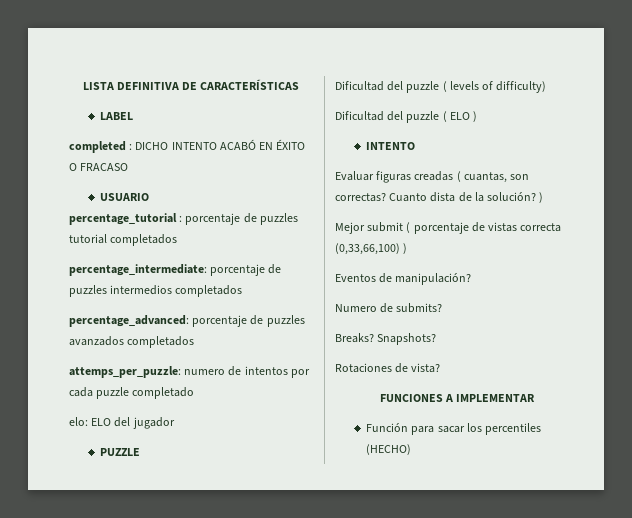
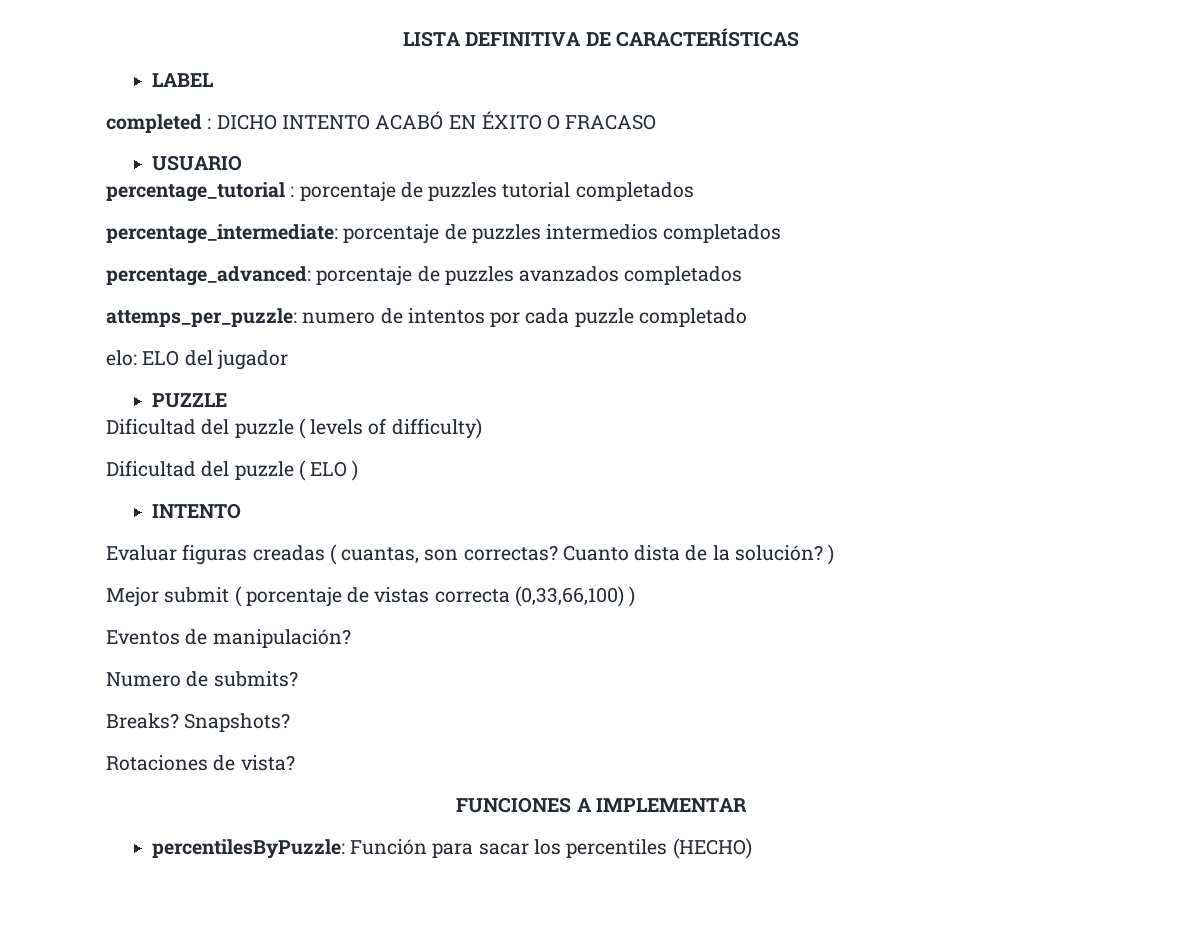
- Función para sacar los percentiles (HECHO)
+ percentilesByPuzzle: Función para sacar los percentiles (HECHO)

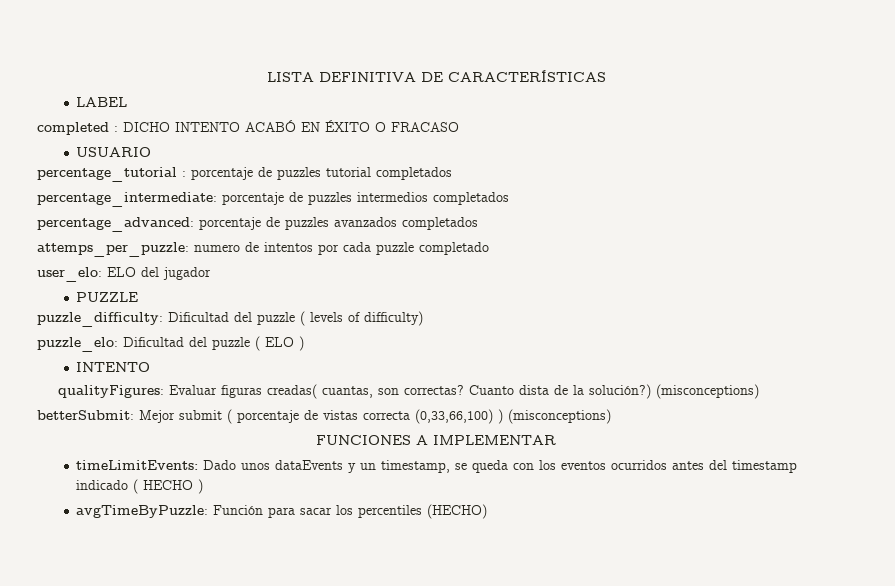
- elo: ELO del jugador
+ user_elo: ELO del jugador
- Dificultad del puzzle ( levels of difficulty)
+ puzzle_difficulty: Dificultad del puzzle ( levels of difficulty)
- Dificultad del puzzle ( ELO )
+ puzzle_elo: Dificultad del puzzle ( ELO )
- Evaluar figuras creadas ( cuantas, son correctas?
+ qualityFigures: Evaluar figuras creadas( cuantas, son correctas?
- Cuanto dista de la solución? )
- Mejor submit ( porcentaje de vistas correcta (0,33,66,100) )
- Eventos de manipulación?
- Numero de submits?
- Breaks? Snapshots?
- Rotaciones de vista?
+ Cuanto dista de la solución?) (misconceptions)
+ betterSubmit: Mejor submit ( porcentaje de vistas correcta (0,33,66,100) ) (misconceptions)
  FUNCIONES A IMPLEMENTAR
- percentilesByPuzzle: Función para sacar los percentiles (HECHO)
+ timeLimitEvents: Dado unos dataEvents y un timestamp, se queda con los eventos ocurridos antes del timestamp indicado ( HECHO )
+ avgTimeByPuzzle: Función para sacar los percentiles (HECHO)

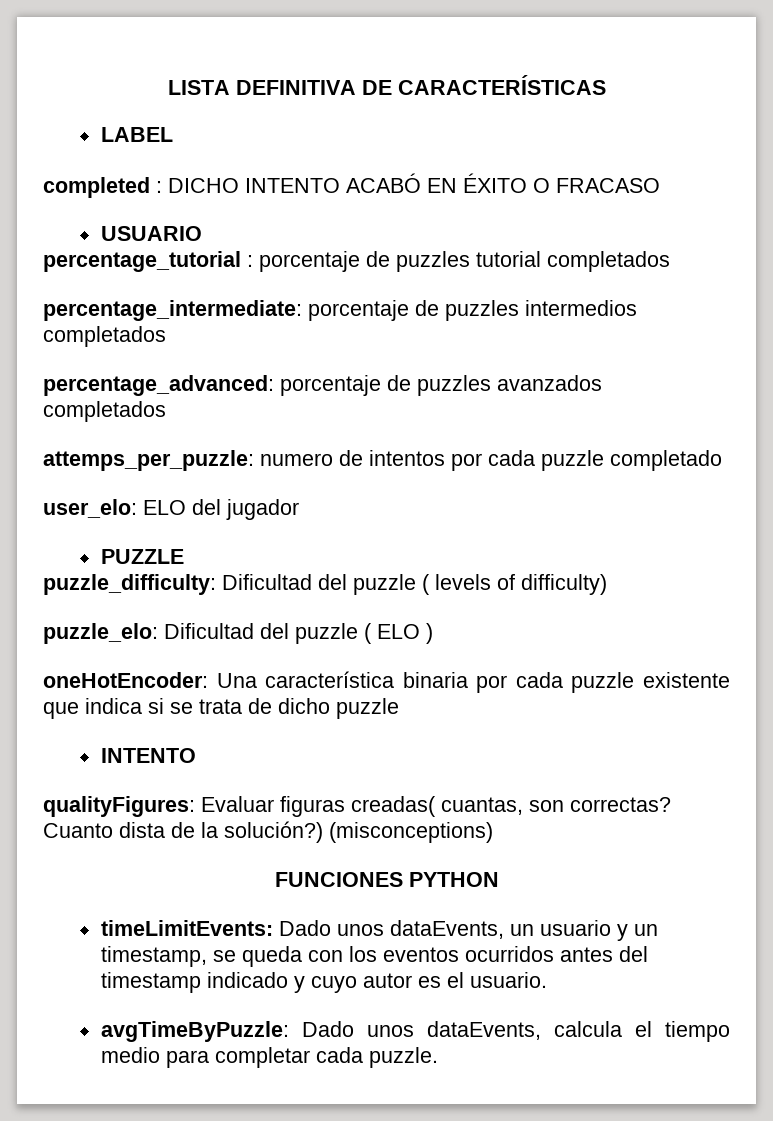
+ oneHotEncoder: Una característica binaria por cada puzzle existente que indica si se trata de dicho puzzle
- betterSubmit: Mejor submit ( porcentaje de vistas correcta (0,33,66,100) ) (misconceptions)
- FUNCIONES A IMPLEMENTAR
+ FUNCIONES PYTHON
- timeLimitEvents: Dado unos dataEvents y un timestamp, se queda con los eventos ocurridos antes del timestamp indicado ( HECHO )
- avgTimeByPuzzle: Función para sacar los percentiles (HECHO)
+ timeLimitEvents: Dado unos dataEvents, un usuario y un timestamp, se queda con los eventos ocurridos antes del timestamp indicado y cuyo autor es el usuario.
+ avgTimeByPuzzle: Dado unos dataEvents, calcula el tiempo medio para completar cada puzzle.

